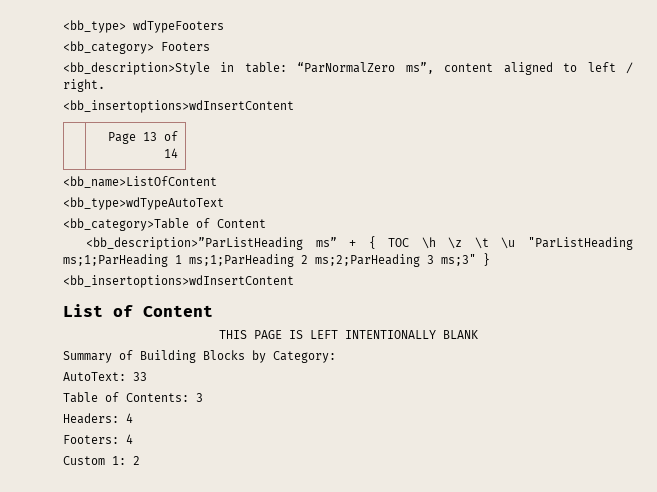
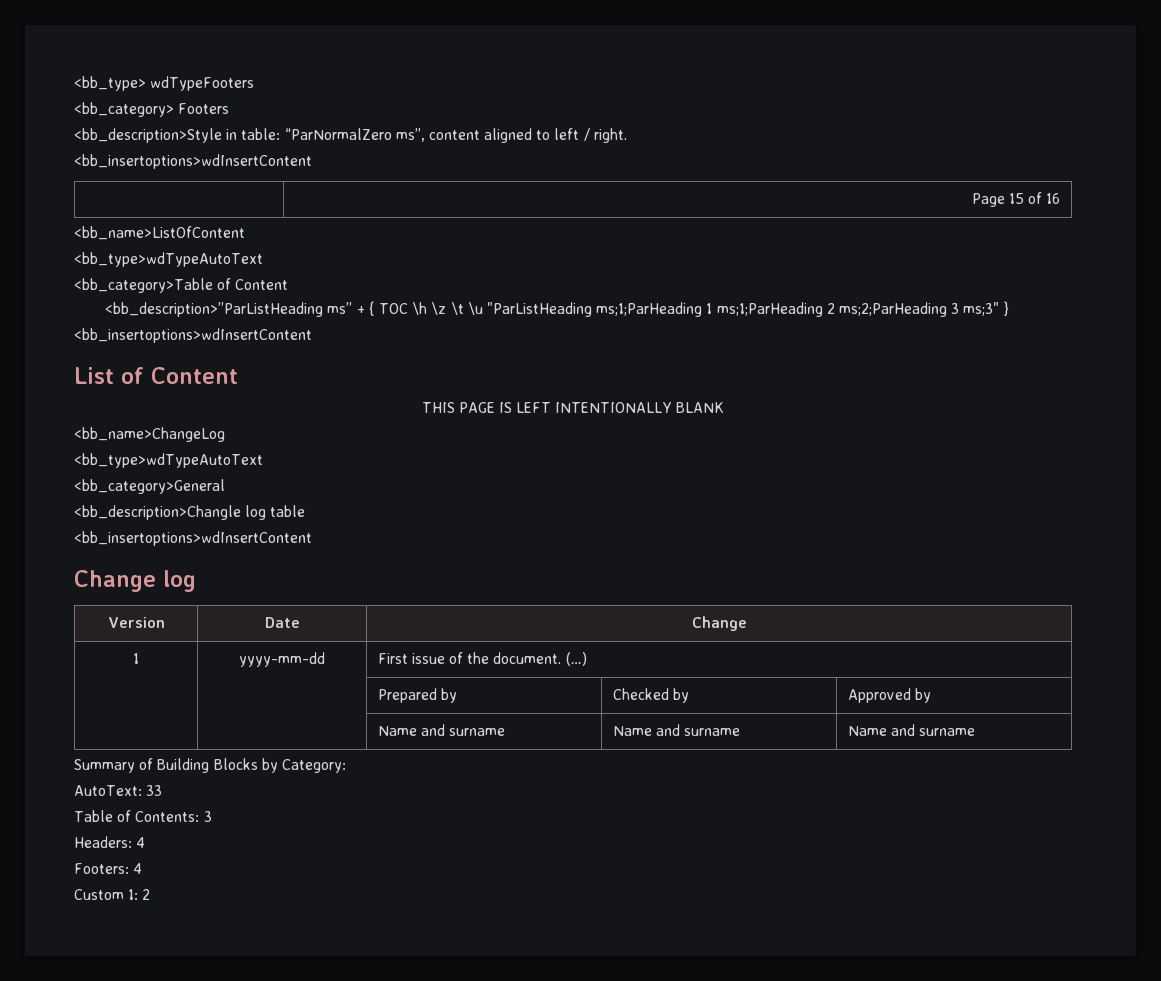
- | Page 13 of 14
+ | Page 15 of 16
+ <bb_name>ChangeLog
+ <bb_type>wdTypeAutoText
+ <bb_category>General
+ <bb_description>Changle log table
+ <bb_insertoptions>wdInsertContent
+ Change log
+ Version | Date | Change
+ 1 | yyyy-mm-dd | First issue of the document. (…)
+ | | Prepared by | Checked by | Approved by
+ | | Name and surname | Name and surname | Name and surname

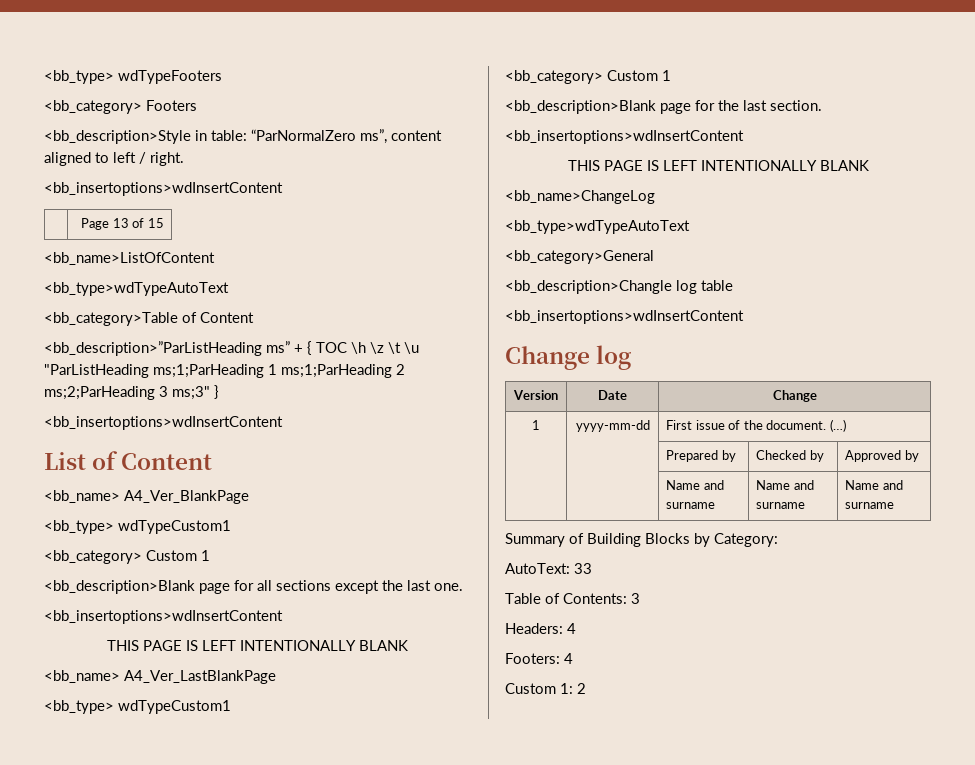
- | Page 15 of 16
+ | Page 13 of 15
+ <bb_name> A4_Ver_BlankPage
+ <bb_type> wdTypeCustom1
+ <bb_category> Custom 1
+ <bb_description>Blank page for all sections except the last one.
+ <bb_insertoptions>wdInsertContent
+ THIS PAGE IS LEFT INTENTIONALLY BLANK
+ <bb_name> A4_Ver_LastBlankPage
+ <bb_type> wdTypeCustom1
+ <bb_category> Custom 1
+ <bb_description>Blank page for the last section.
+ <bb_insertoptions>wdInsertContent

